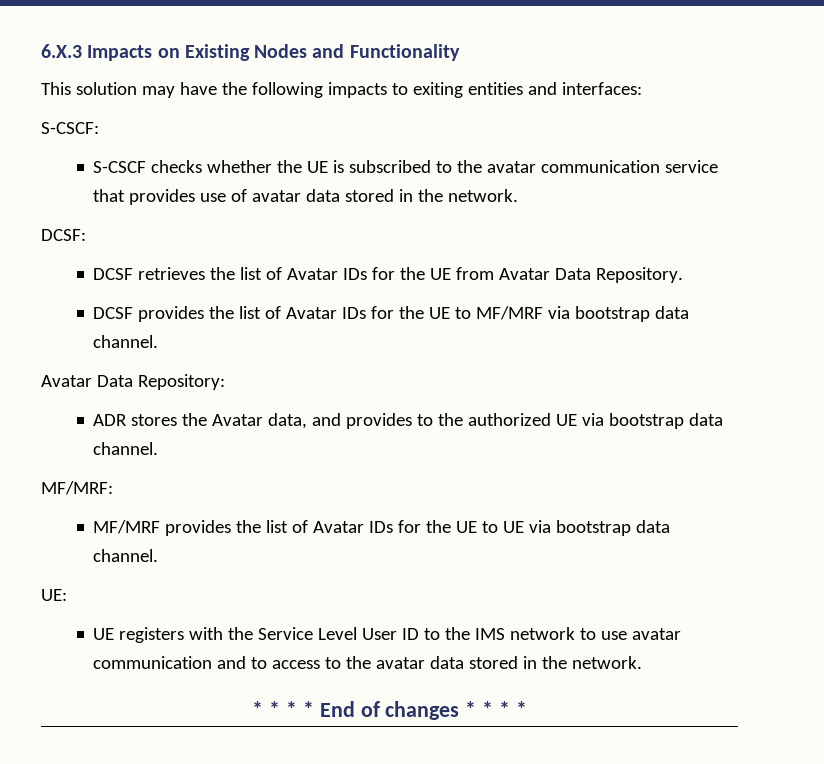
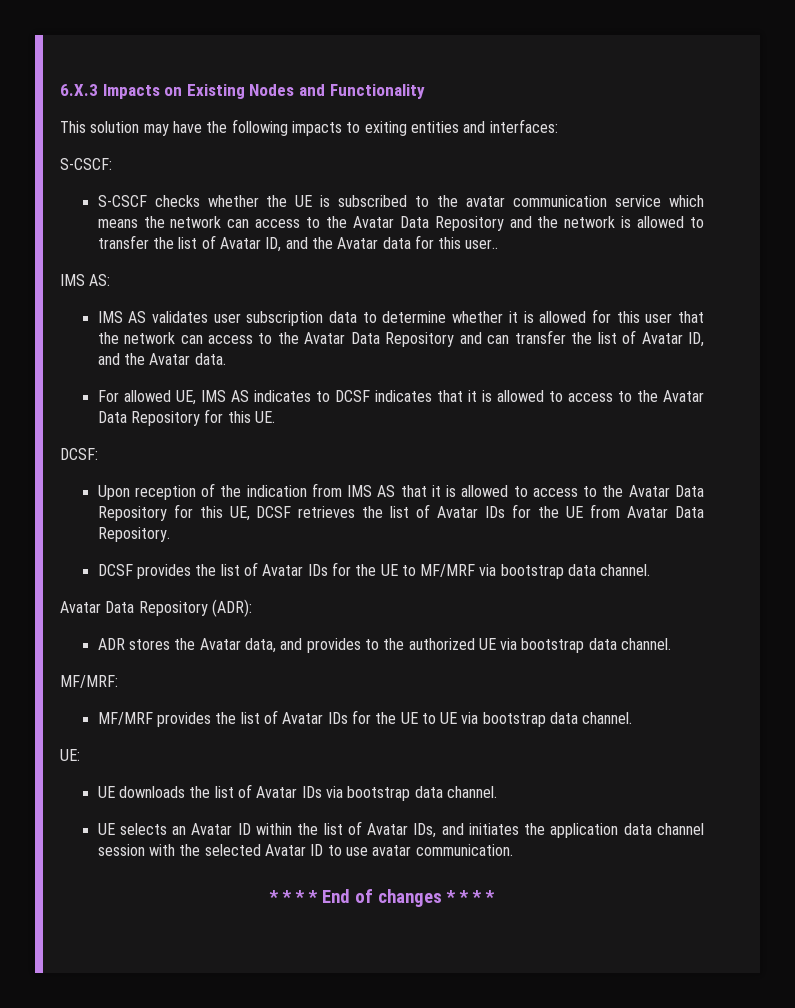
- S-CSCF checks whether the UE is subscribed to the avatar communication service that provides use of avatar data stored in the network.
+ S-CSCF checks whether the UE is subscribed to the avatar communication service which means the network can access to the Avatar Data Repository and the network is allowed to transfer the list of Avatar ID, and the Avatar data for this user..
+ IMS AS:
+ IMS AS validates user subscription data to determine whether it is allowed for this user that the network can access to the Avatar Data Repository and can transfer the list of Avatar ID, and the Avatar data.
+ For allowed UE, IMS AS indicates to DCSF indicates that it is allowed to access to the Avatar Data Repository for this UE.
  DCSF:
- DCSF retrieves the list of Avatar IDs for the UE from Avatar Data Repository.
+ Upon reception of the indication from IMS AS that it is allowed to access to the Avatar Data Repository for this UE, DCSF retrieves the list of Avatar IDs for the UE from Avatar Data Repository.
- Avatar Data Repository:
+ Avatar Data Repository (ADR):
- UE registers with the Service Level User ID to the IMS network to use avatar communication and to access to the avatar data stored in the network.
+ UE downloads the list of Avatar IDs via bootstrap data channel.
+ UE selects an Avatar ID within the list of Avatar IDs, and initiates the application data channel session with the selected Avatar ID to use avatar communication.

